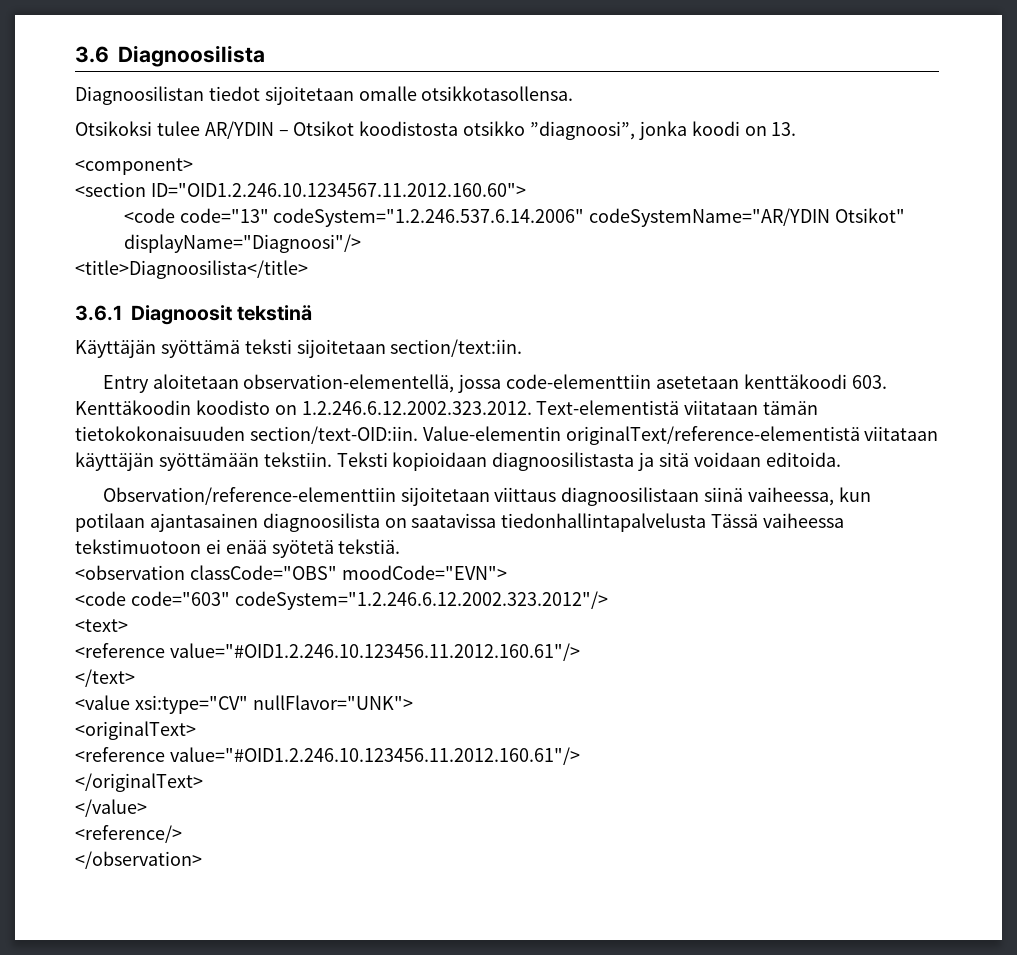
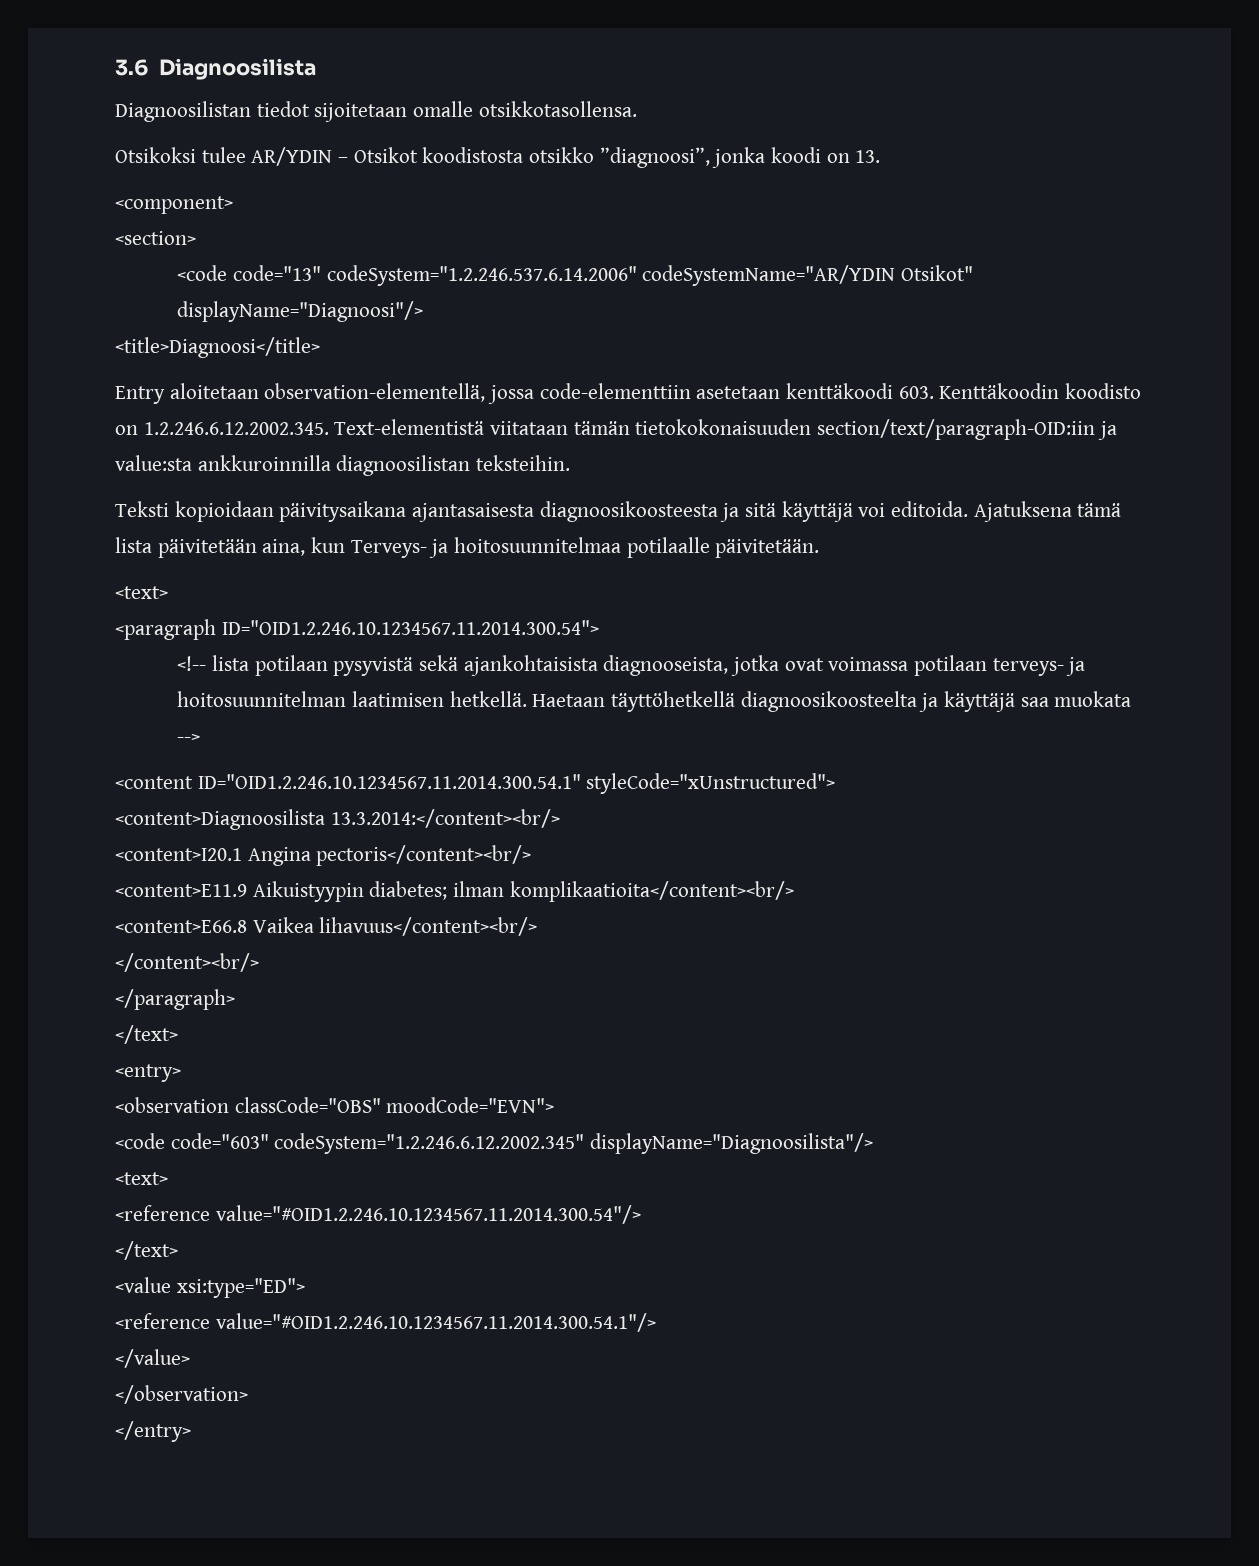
- <section ID="OID1.2.246.10.1234567.11.2012.160.60">
+ <section>
- <title>Diagnoosilista</title>
- 3.6.1 Diagnoosit tekstinä
- Käyttäjän syöttämä teksti sijoitetaan section/text:iin.
+ <title>Diagnoosi</title>
- Entry aloitetaan observation-elementellä, jossa code-elementtiin asetetaan kenttäkoodi 603. Kenttäkoodin koodisto on 1.2.246.6.12.2002.323.2012. Text-elementistä viitataan tämän tietokokonaisuuden section/text-OID:iin. Value-elementin originalText/reference-elementistä viitataan käyttäjän syöttämään tekstiin. Teksti kopioidaan diagnoosilistasta ja sitä voidaan editoida.
- Observation/reference-elementtiin sijoitetaan viittaus diagnoosilistaan siinä vaiheessa, kun potilaan ajantasainen diagnoosilista on saatavissa tiedonhallintapalvelusta Tässä vaiheessa tekstimuotoon ei enää syötetä tekstiä.
+ Entry aloitetaan observation-elementellä, jossa code-elementtiin asetetaan kenttäkoodi 603. Kenttäkoodin koodisto on 1.2.246.6.12.2002.345. Text-elementistä viitataan tämän tietokokonaisuuden section/text/paragraph-OID:iin ja value:sta ankkuroinnilla diagnoosilistan teksteihin.
+ Teksti kopioidaan päivitysaikana ajantasaisesta diagnoosikoosteesta ja sitä käyttäjä voi editoida. Ajatuksena tämä lista päivitetään aina, kun Terveys- ja hoitosuunnitelmaa potilaalle päivitetään.
+ <text>
+ <paragraph ID="OID1.2.246.10.1234567.11.2014.300.54">
+ <!-- lista potilaan pysyvistä sekä ajankohtaisista diagnooseista, jotka ovat voimassa potilaan terveys- ja hoitosuunnitelman laatimisen hetkellä. Haetaan täyttöhetkellä diagnoosikoosteelta ja käyttäjä saa muokata -->
+ <content ID="OID1.2.246.10.1234567.11.2014.300.54.1" styleCode="xUnstructured">
+ <content>Diagnoosilista 13.3.2014:</content><br/>
+ <content>I20.1 Angina pectoris</content><br/>
+ <content>E11.9 Aikuistyypin diabetes; ilman komplikaatioita</content><br/>
+ <content>E66.8 Vaikea lihavuus</content><br/>
+ </content><br/>
+ </paragraph>
+ </text>
+ <entry>
- <code code="603" codeSystem="1.2.246.6.12.2002.323.2012"/>
+ <code code="603" codeSystem="1.2.246.6.12.2002.345" displayName="Diagnoosilista"/>
  <text>
- <reference value="#OID1.2.246.10.123456.11.2012.160.61"/>
+ <reference value="#OID1.2.246.10.1234567.11.2014.300.54"/>
- <value xsi:type="CV" nullFlavor="UNK">
- <originalText>
- <reference value="#OID1.2.246.10.123456.11.2012.160.61"/>
- </originalText>
+ <value xsi:type="ED">
+ <reference value="#OID1.2.246.10.1234567.11.2014.300.54.1"/>
- <reference/>
  </observation>
+ </entry>

